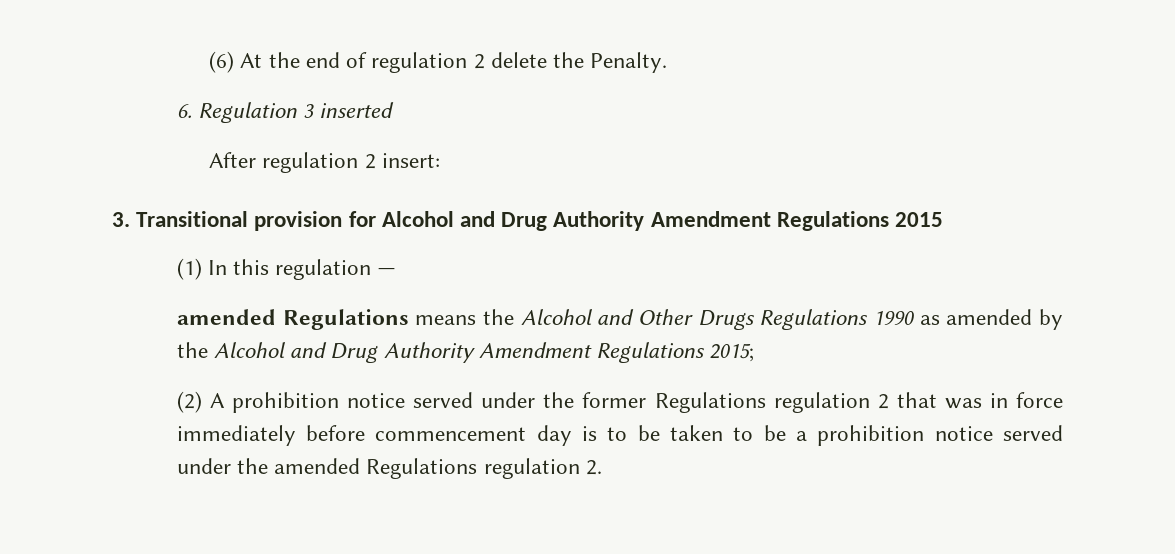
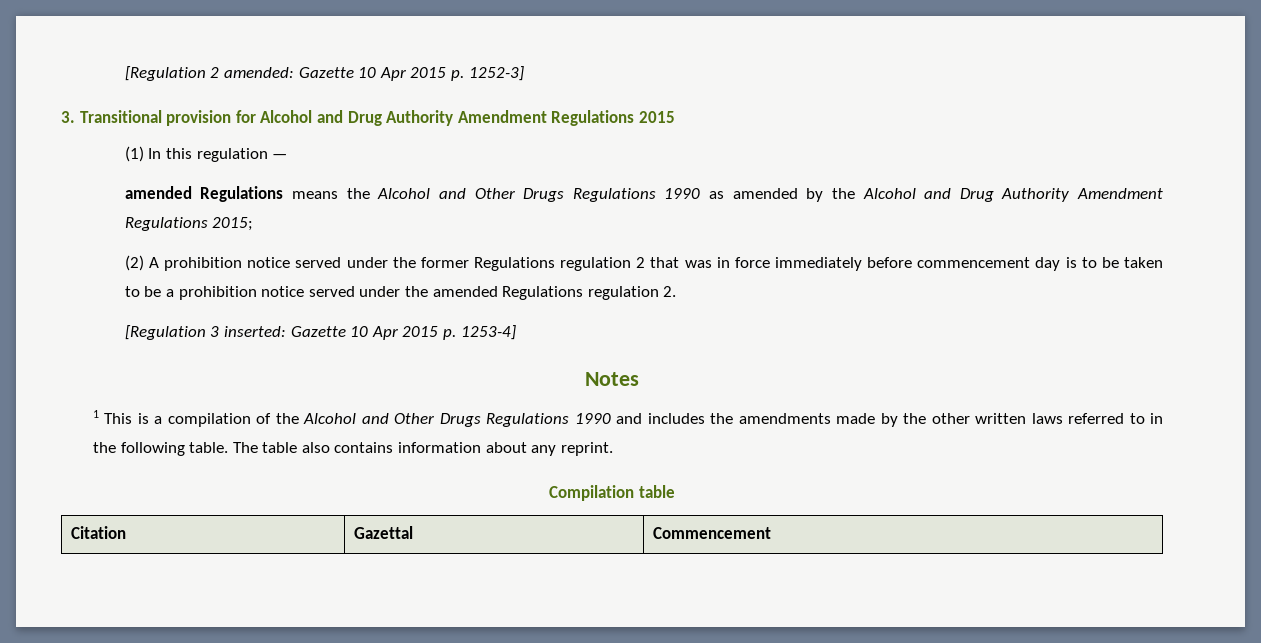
- (6) At the end of regulation 2 delete the Penalty.
- 6. Regulation 3 inserted
- After regulation 2 insert:
+ [Regulation 2 amended: Gazette 10 Apr 2015 p. 1252-3]
+ [Regulation 3 inserted: Gazette 10 Apr 2015 p. 1253-4]
+ Notes
+ 1 This is a compilation of the Alcohol and Other Drugs Regulations 1990 and includes the amendments made by the other written laws referred to in the following table. The table also contains information about any reprint.
+ Compilation table
+ Citation | Gazettal | Commencement

